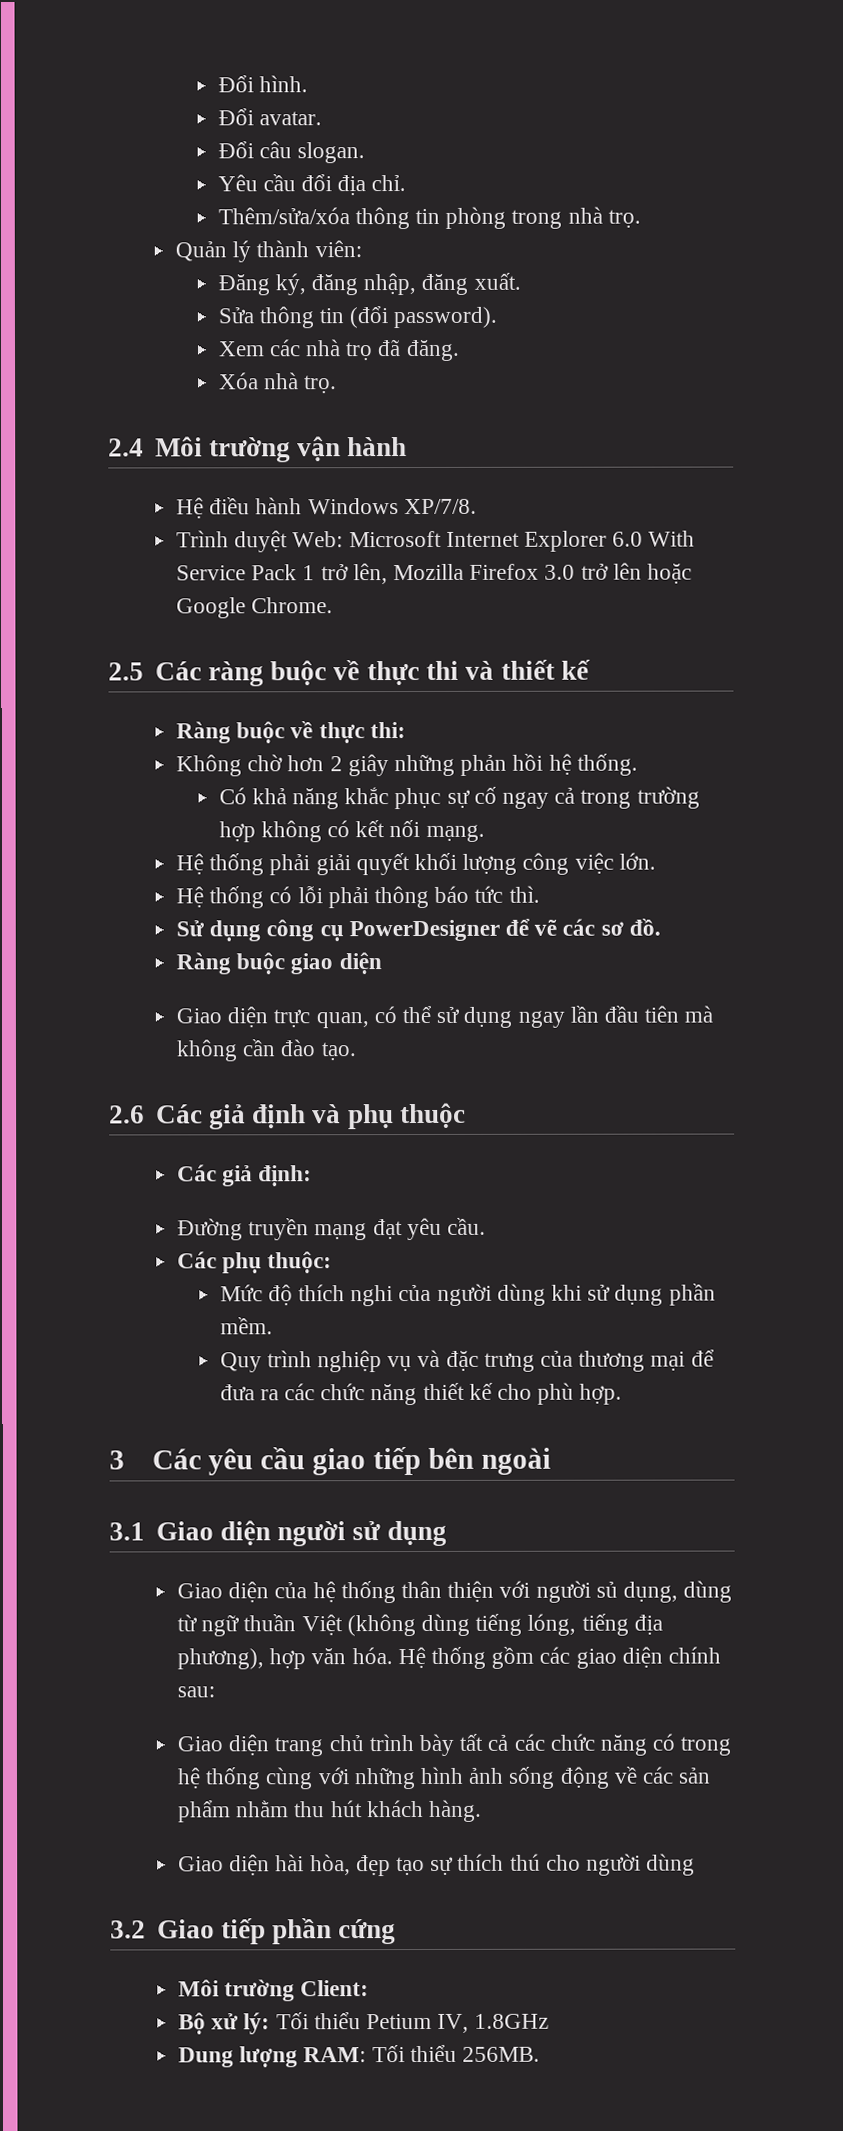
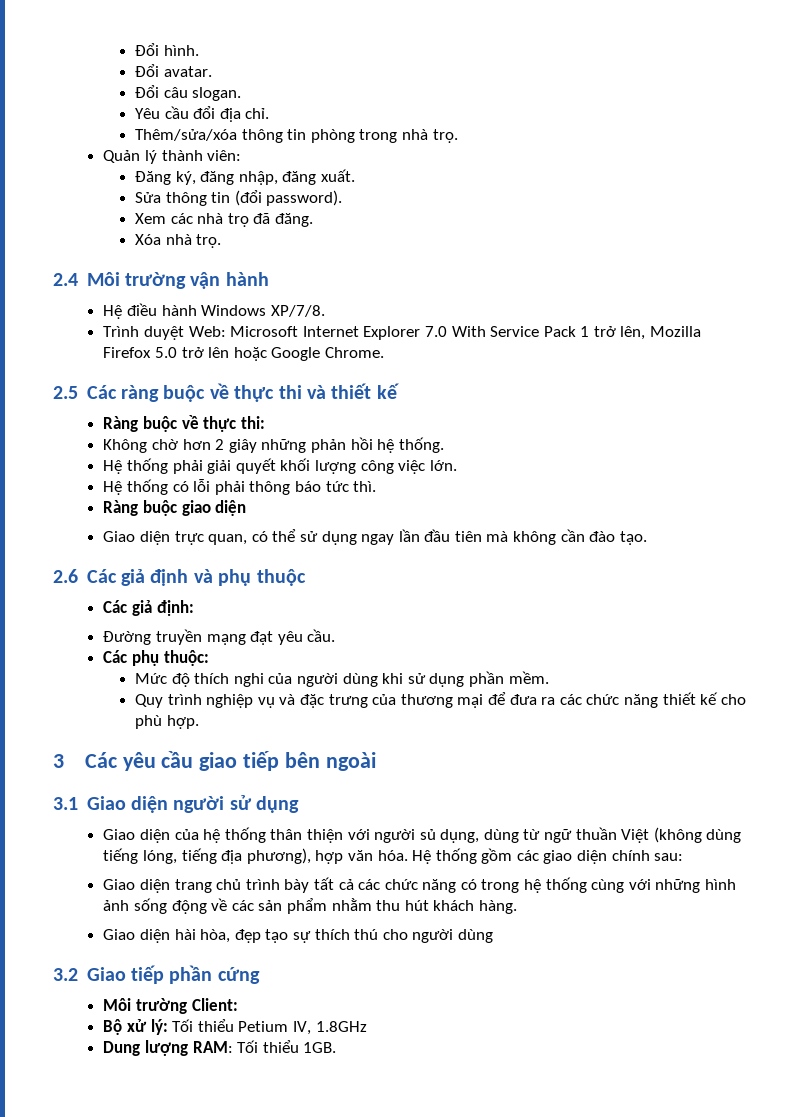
- Trình duyệt Web: Microsoft Internet Explorer 6.0 With Service Pack 1 trở lên, Mozilla Firefox 3.0 trở lên hoặc Google Chrome.
+ Trình duyệt Web: Microsoft Internet Explorer 7.0 With Service Pack 1 trở lên, Mozilla Firefox 5.0 trở lên hoặc Google Chrome.
- Có khả năng khắc phục sự cố ngay cả trong trường hợp không có kết nối mạng.
- Sử dụng công cụ PowerDesigner để vẽ các sơ đồ.
- Dung lượng RAM: Tối thiểu 256MB.
+ Dung lượng RAM: Tối thiểu 1GB.

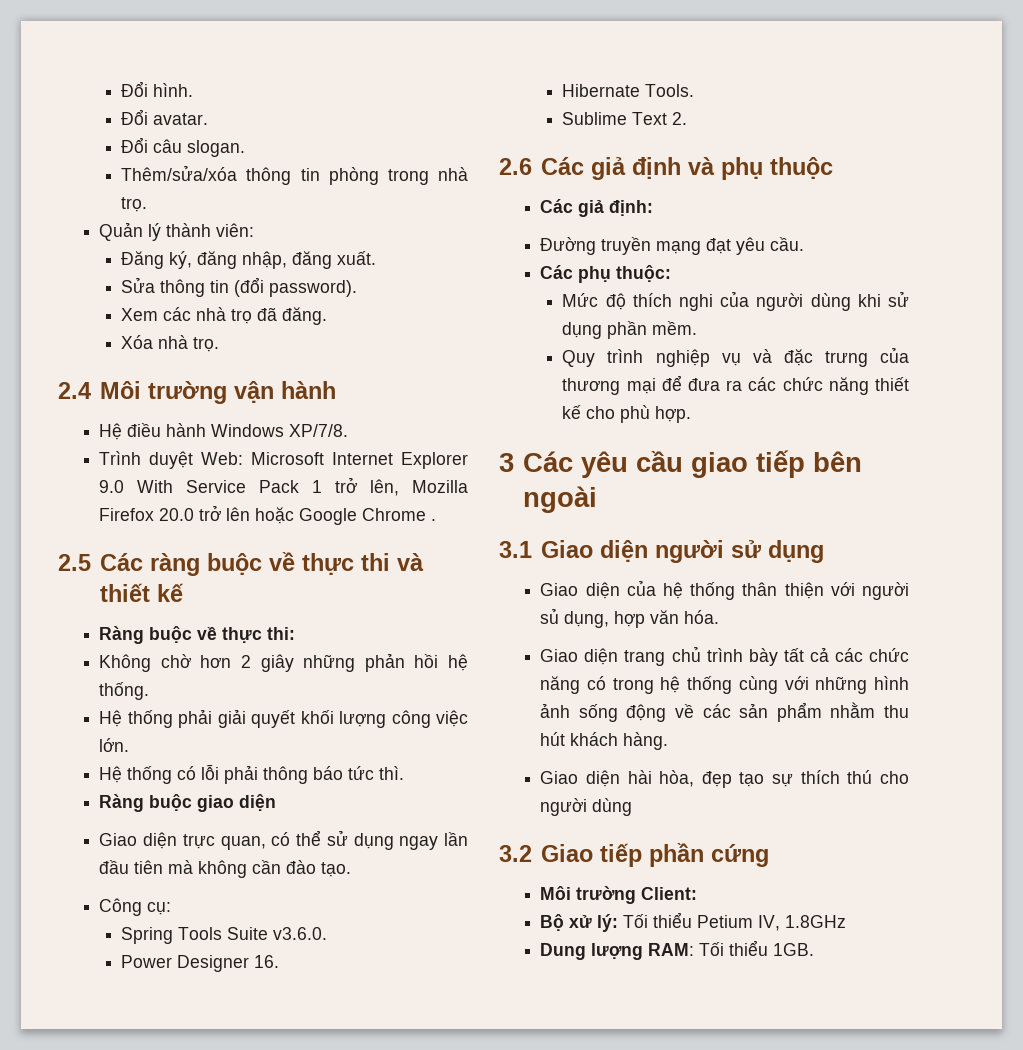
- Yêu cầu đổi địa chỉ.
- Trình duyệt Web: Microsoft Internet Explorer 7.0 With Service Pack 1 trở lên, Mozilla Firefox 5.0 trở lên hoặc Google Chrome.
+ Trình duyệt Web: Microsoft Internet Explorer 9.0 With Service Pack 1 trở lên, Mozilla Firefox 20.0 trở lên hoặc Google Chrome .
+ Công cụ:
+ Spring Tools Suite v3.6.0.
+ Power Designer 16.
+ Hibernate Tools.
+ Sublime Text 2.
- Giao diện của hệ thống thân thiện với người sủ dụng, dùng từ ngữ thuần Việt (không dùng tiếng lóng, tiếng địa phương), hợp văn hóa. Hệ thống gồm các giao diện chính sau:
+ Giao diện của hệ thống thân thiện với người sủ dụng, hợp văn hóa.

